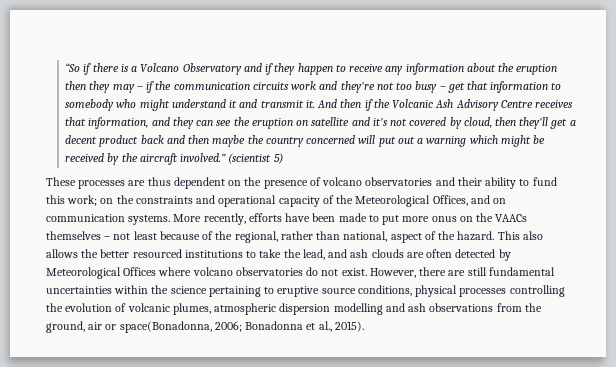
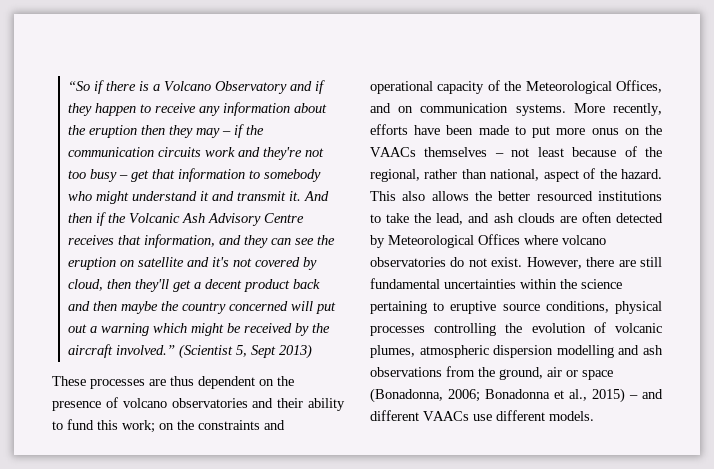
- (scientist 5)
+ (Scientist 5, Sept 2013)
- However, there are still fundamental uncertainties within the science pertaining to eruptive source conditions, physical processes controlling the evolution of volcanic plumes, atmospheric dispersion modelling and ash observations from the ground, air or space(Bonadonna, 2006; Bonadonna et al., 2015).
+ However, there are still fundamental uncertainties within the science pertaining to eruptive source conditions, physical processes controlling the evolution of volcanic plumes, atmospheric dispersion modelling and ash observations from the ground, air or space (Bonadonna, 2006; Bonadonna et al., 2015) – and different VAACs use different models.

